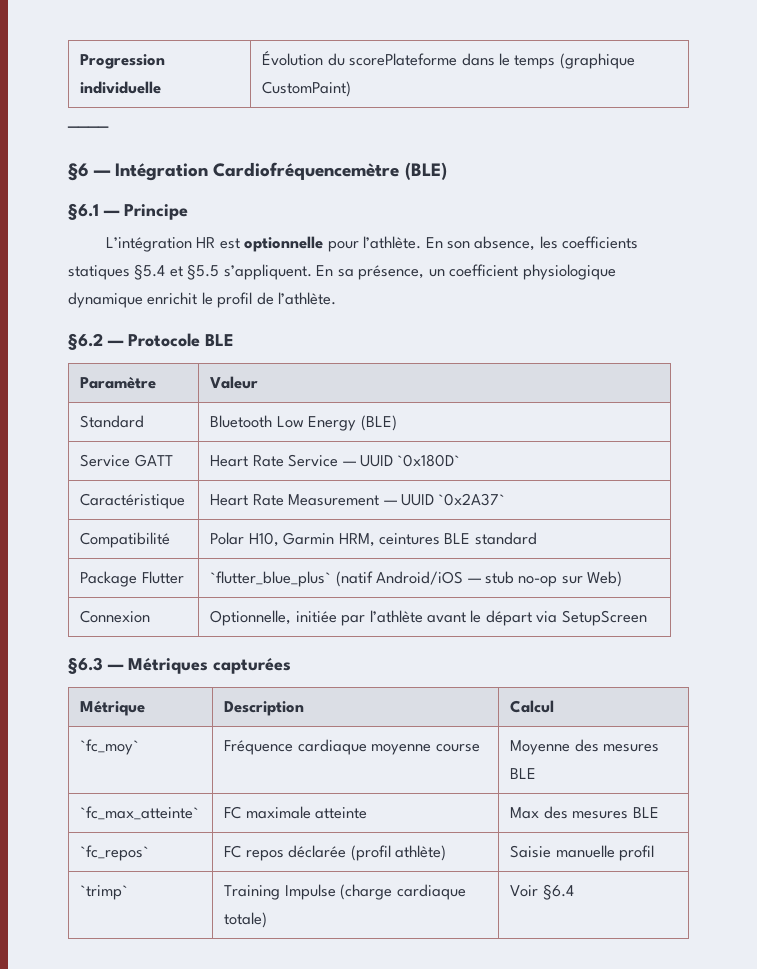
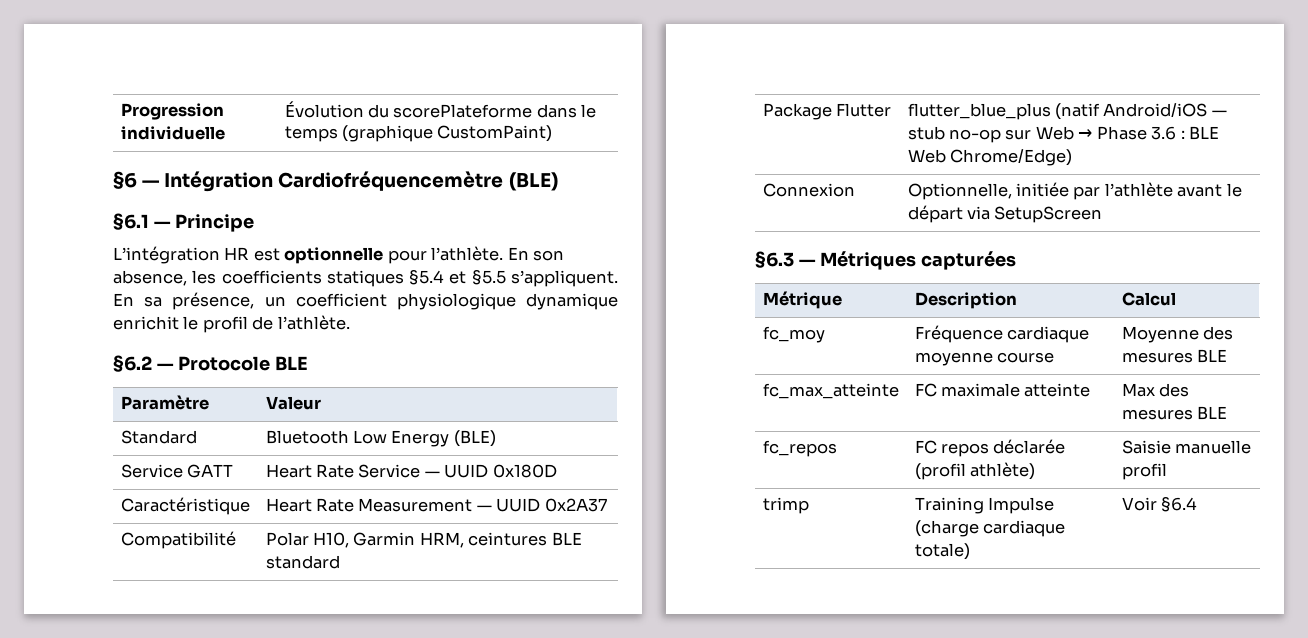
- ────
- Service GATT | Heart Rate Service — UUID `0x180D`
+ Service GATT | Heart Rate Service — UUID 0x180D
- Caractéristique | Heart Rate Measurement — UUID `0x2A37`
+ Caractéristique | Heart Rate Measurement — UUID 0x2A37
- Package Flutter | `flutter_blue_plus` (natif Android/iOS — stub no-op sur Web)
+ Package Flutter | flutter_blue_plus (natif Android/iOS — stub no-op sur Web → Phase 3.6 : BLE Web Chrome/Edge)
- `fc_moy` | Fréquence cardiaque moyenne course | Moyenne des mesures BLE
+ fc_moy | Fréquence cardiaque moyenne course | Moyenne des mesures BLE
- `fc_max_atteinte` | FC maximale atteinte | Max des mesures BLE
+ fc_max_atteinte | FC maximale atteinte | Max des mesures BLE
- `fc_repos` | FC repos déclarée (profil athlète) | Saisie manuelle profil
+ fc_repos | FC repos déclarée (profil athlète) | Saisie manuelle profil
- `trimp` | Training Impulse (charge cardiaque totale) | Voir §6.4
+ trimp | Training Impulse (charge cardiaque totale) | Voir §6.4

